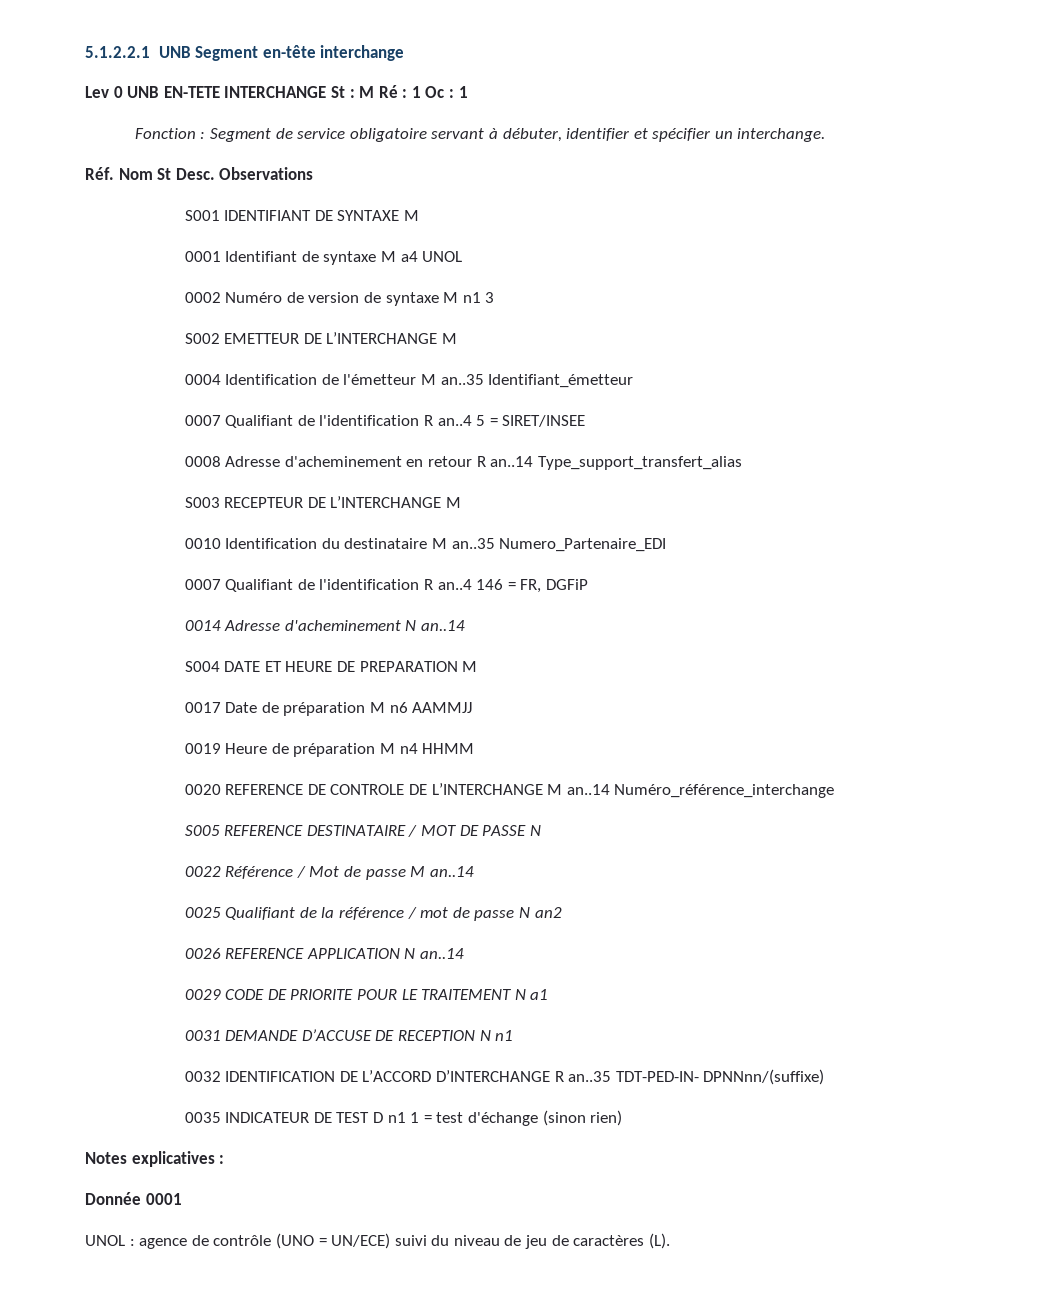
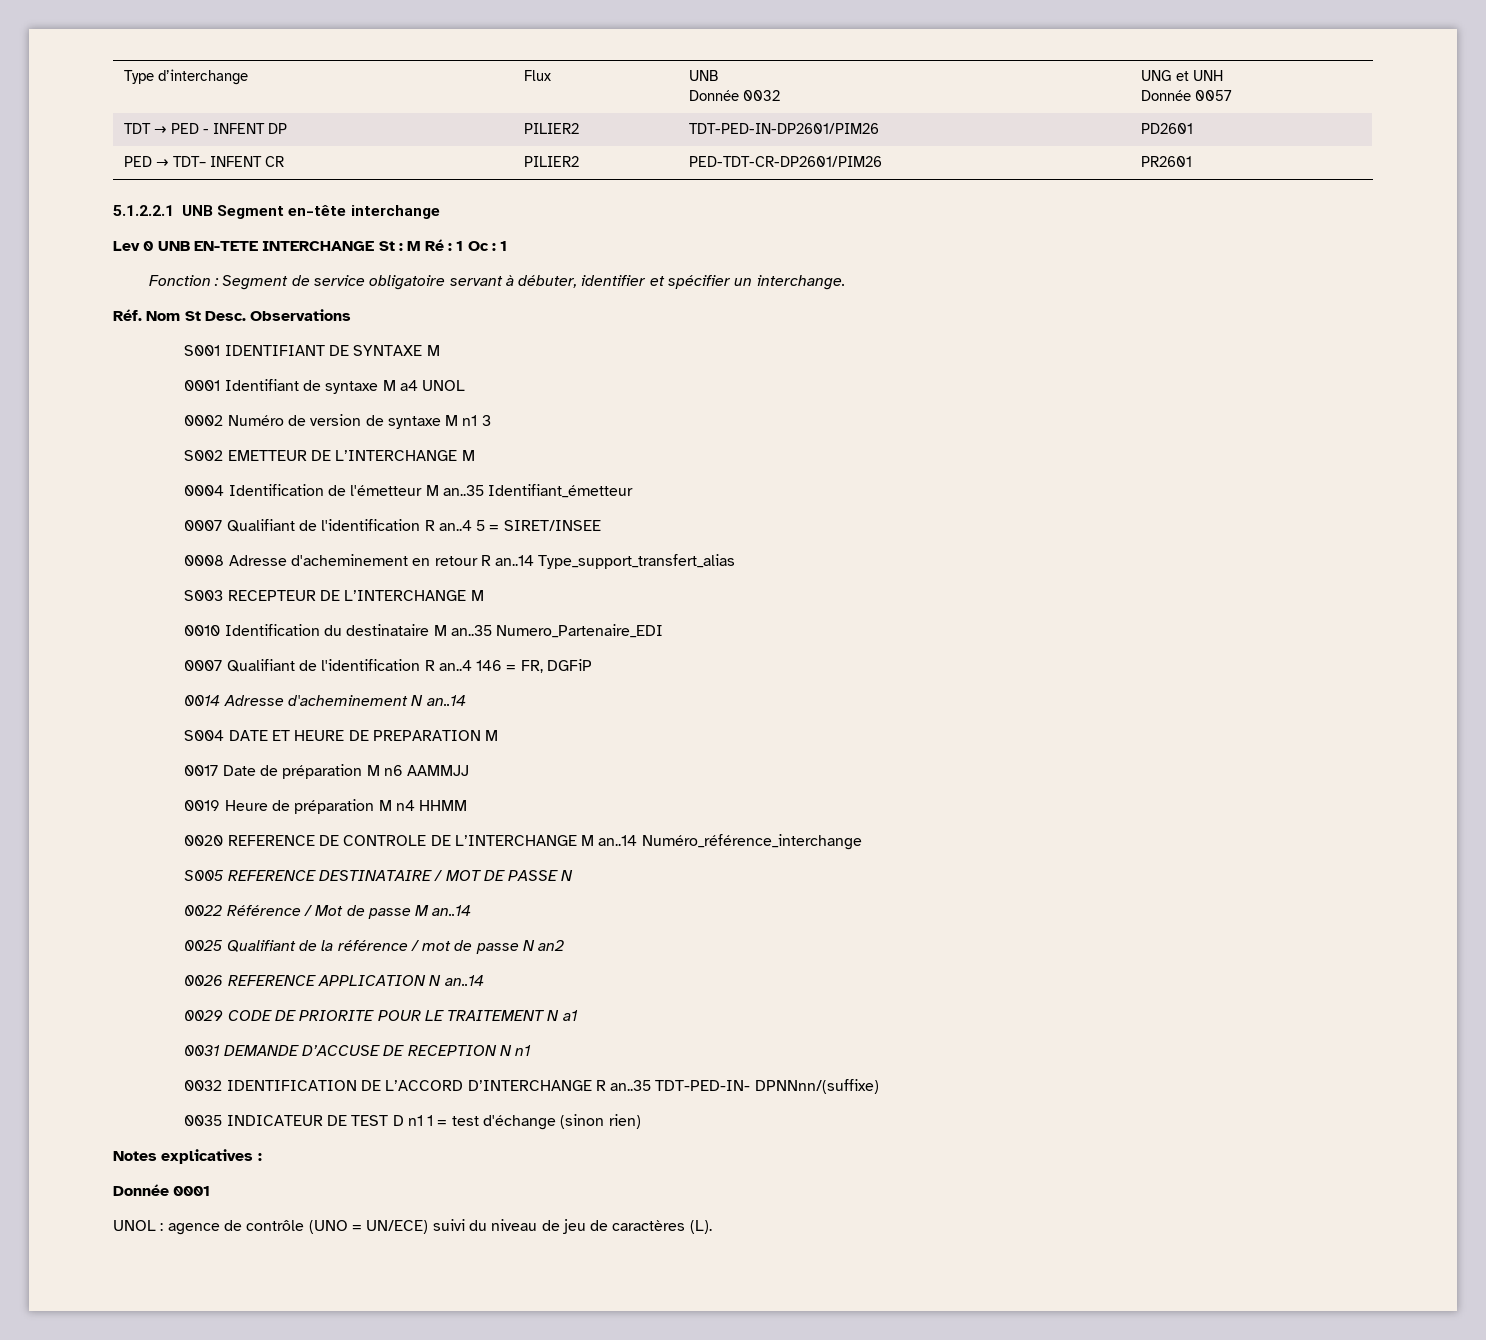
+ Type d’interchange | Flux | UNB
+ Donnée 0032 | UNG et UNH
+ Donnée 0057
+ TDT → PED - INFENT DP | PILIER2 | TDT-PED-IN-DP2601/PIM26 | PD2601
+ PED → TDT– INFENT CR | PILIER2 | PED-TDT-CR-DP2601/PIM26 | PR2601

